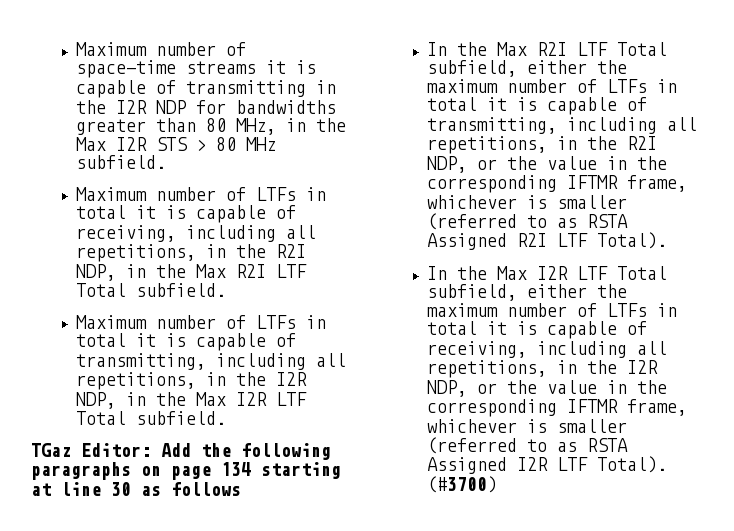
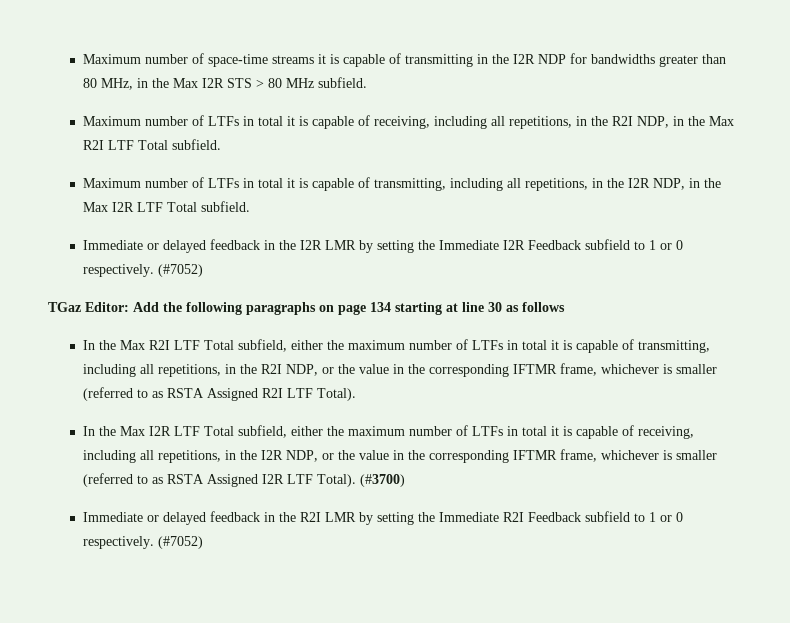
+ Immediate or delayed feedback in the I2R LMR by setting the Immediate I2R Feedback subfield to 1 or 0 respectively. (#7052)
+ Immediate or delayed feedback in the R2I LMR by setting the Immediate R2I Feedback subfield to 1 or 0 respectively. (#7052)

